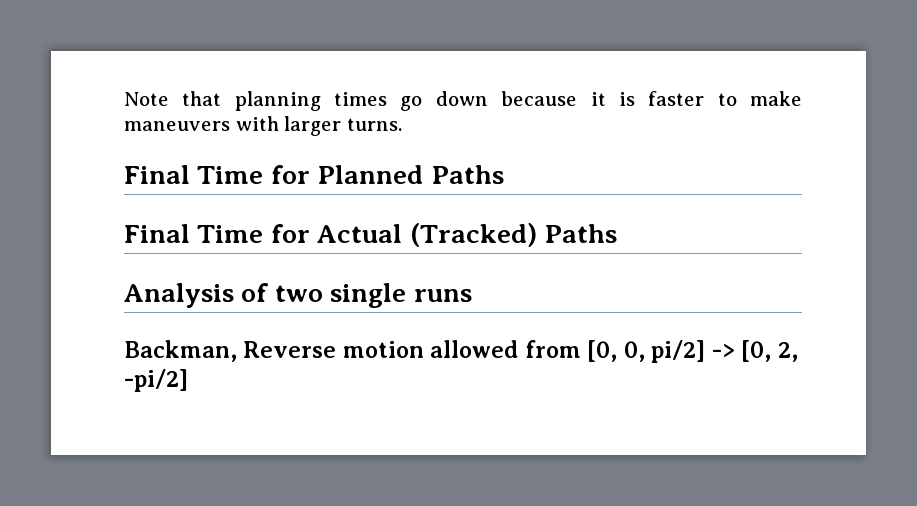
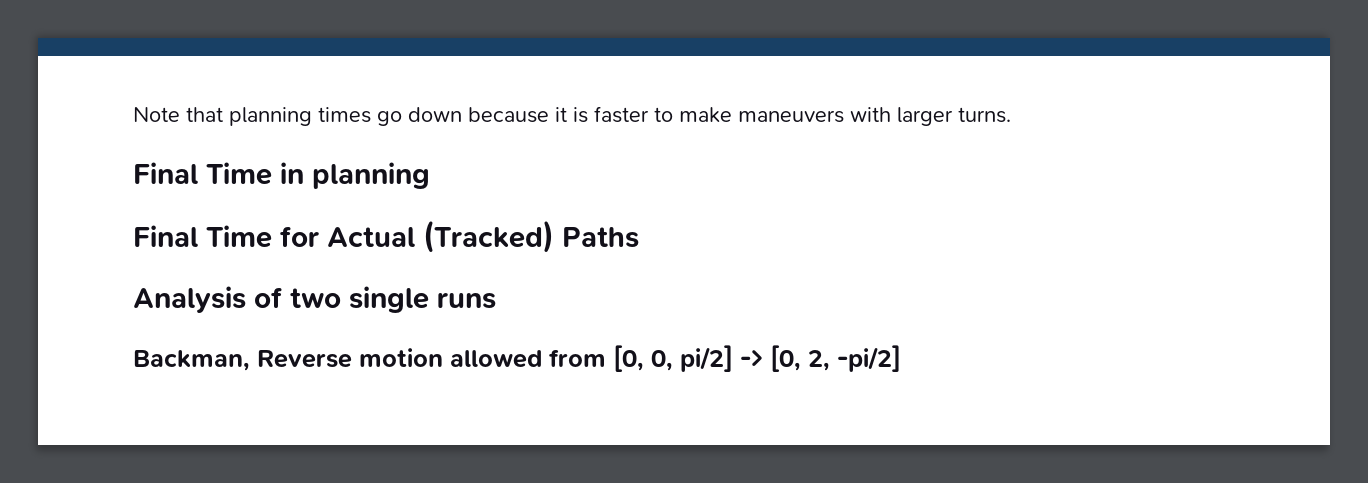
- Final Time for Planned Paths
+ Final Time in planning

